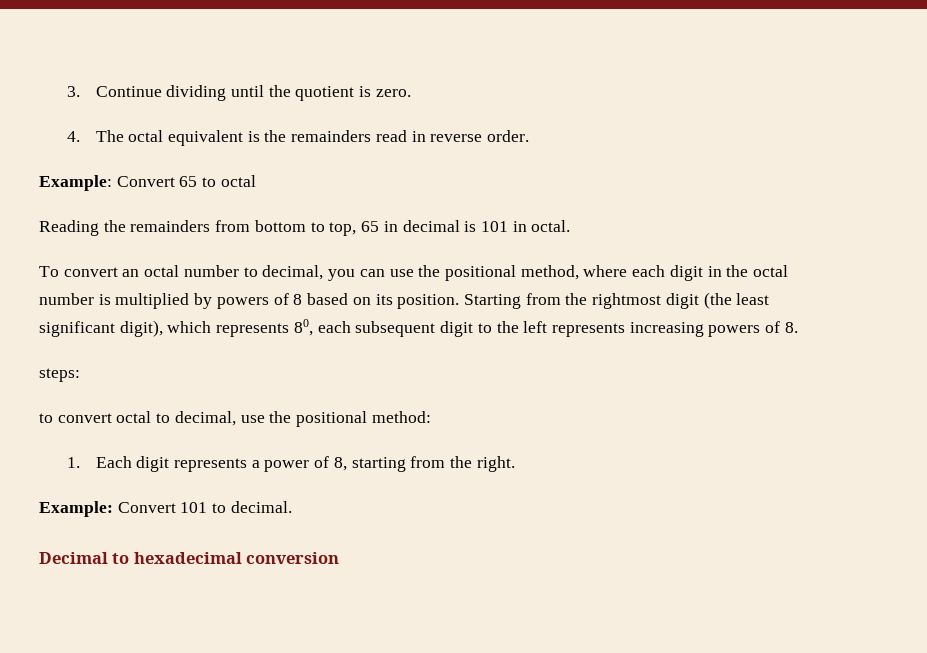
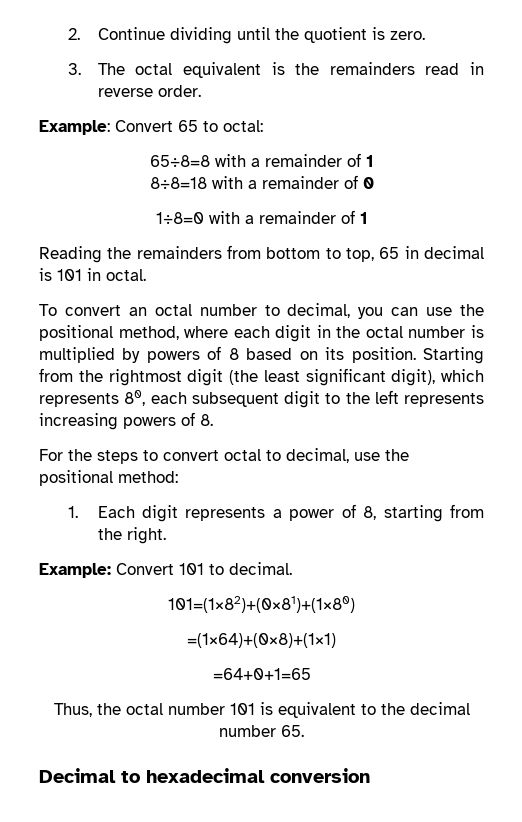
- 3. Continue dividing until the quotient is zero.
+ 2. Continue dividing until the quotient is zero.
- 4. The octal equivalent is the remainders read in reverse order.
+ 3. The octal equivalent is the remainders read in reverse order.
- Example: Convert 65 to octal
+ Example: Convert 65 to octal:
+ 65÷8=8 with a remainder of 1
+ 8÷8=18 with a remainder of 0
+ 1÷8=0 with a remainder of 1
- steps:
- to convert octal to decimal, use the positional method:
+ For the steps to convert octal to decimal, use the positional method:
+ 101=(1×82)+(0×81)+(1×80)
+ =(1×64)+(0×8)+(1×1)
+ =64+0+1=65
+ Thus, the octal number 101 is equivalent to the decimal number 65.

